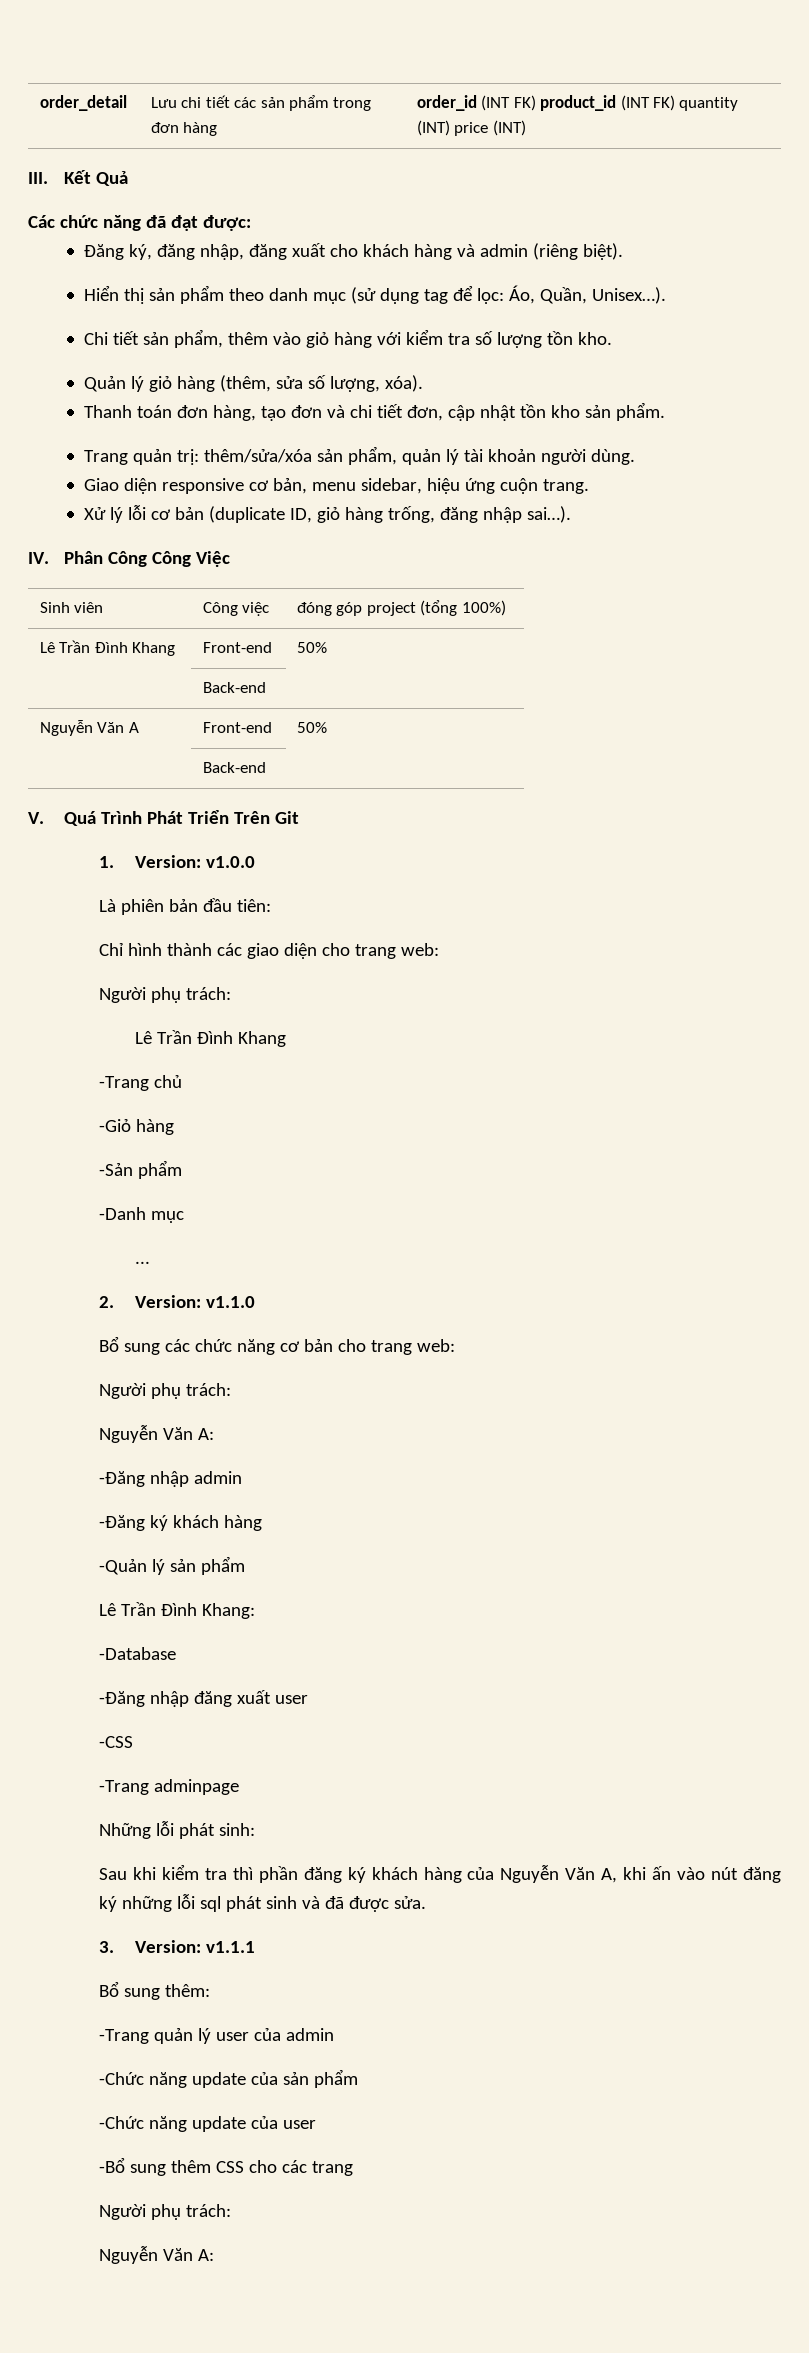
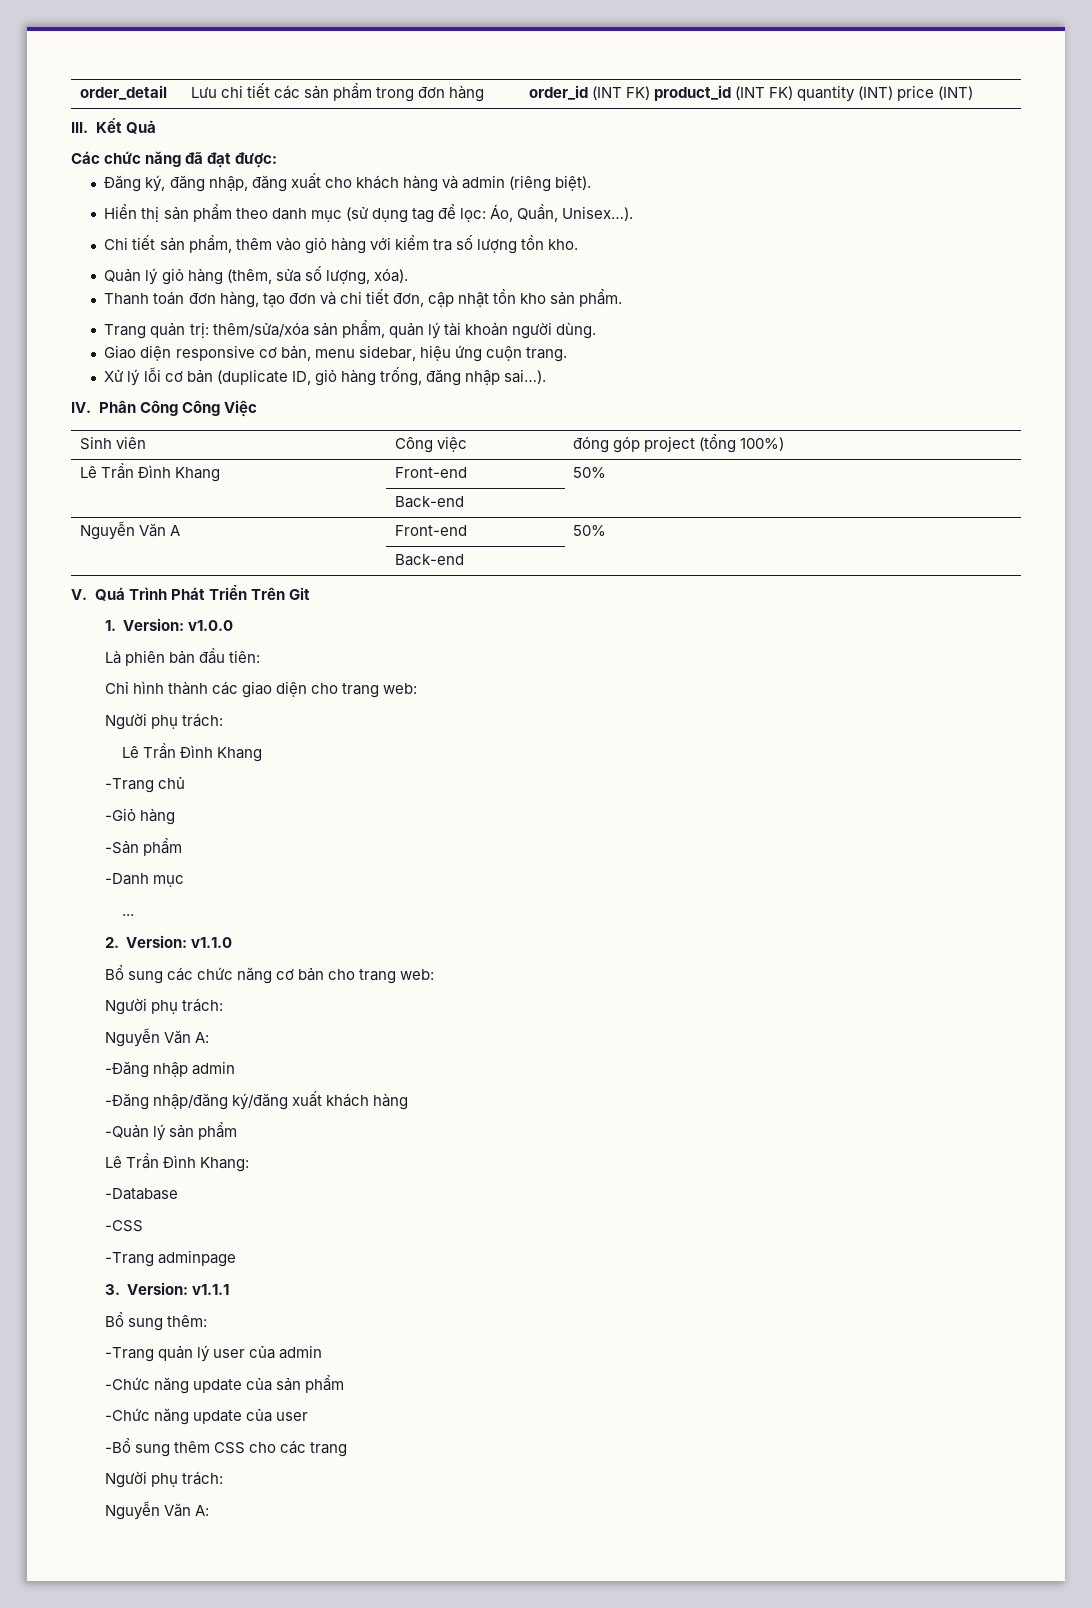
- -Đăng ký khách hàng
+ -Đăng nhập/đăng ký/đăng xuất khách hàng
- -Đăng nhập đăng xuất user
  -CSS
  -Trang adminpage
- Những lỗi phát sinh:
- Sau khi kiểm tra thì phần đăng ký khách hàng của Nguyễn Văn A, khi ấn vào nút đăng ký những lỗi sql phát sinh và đã được sửa.

